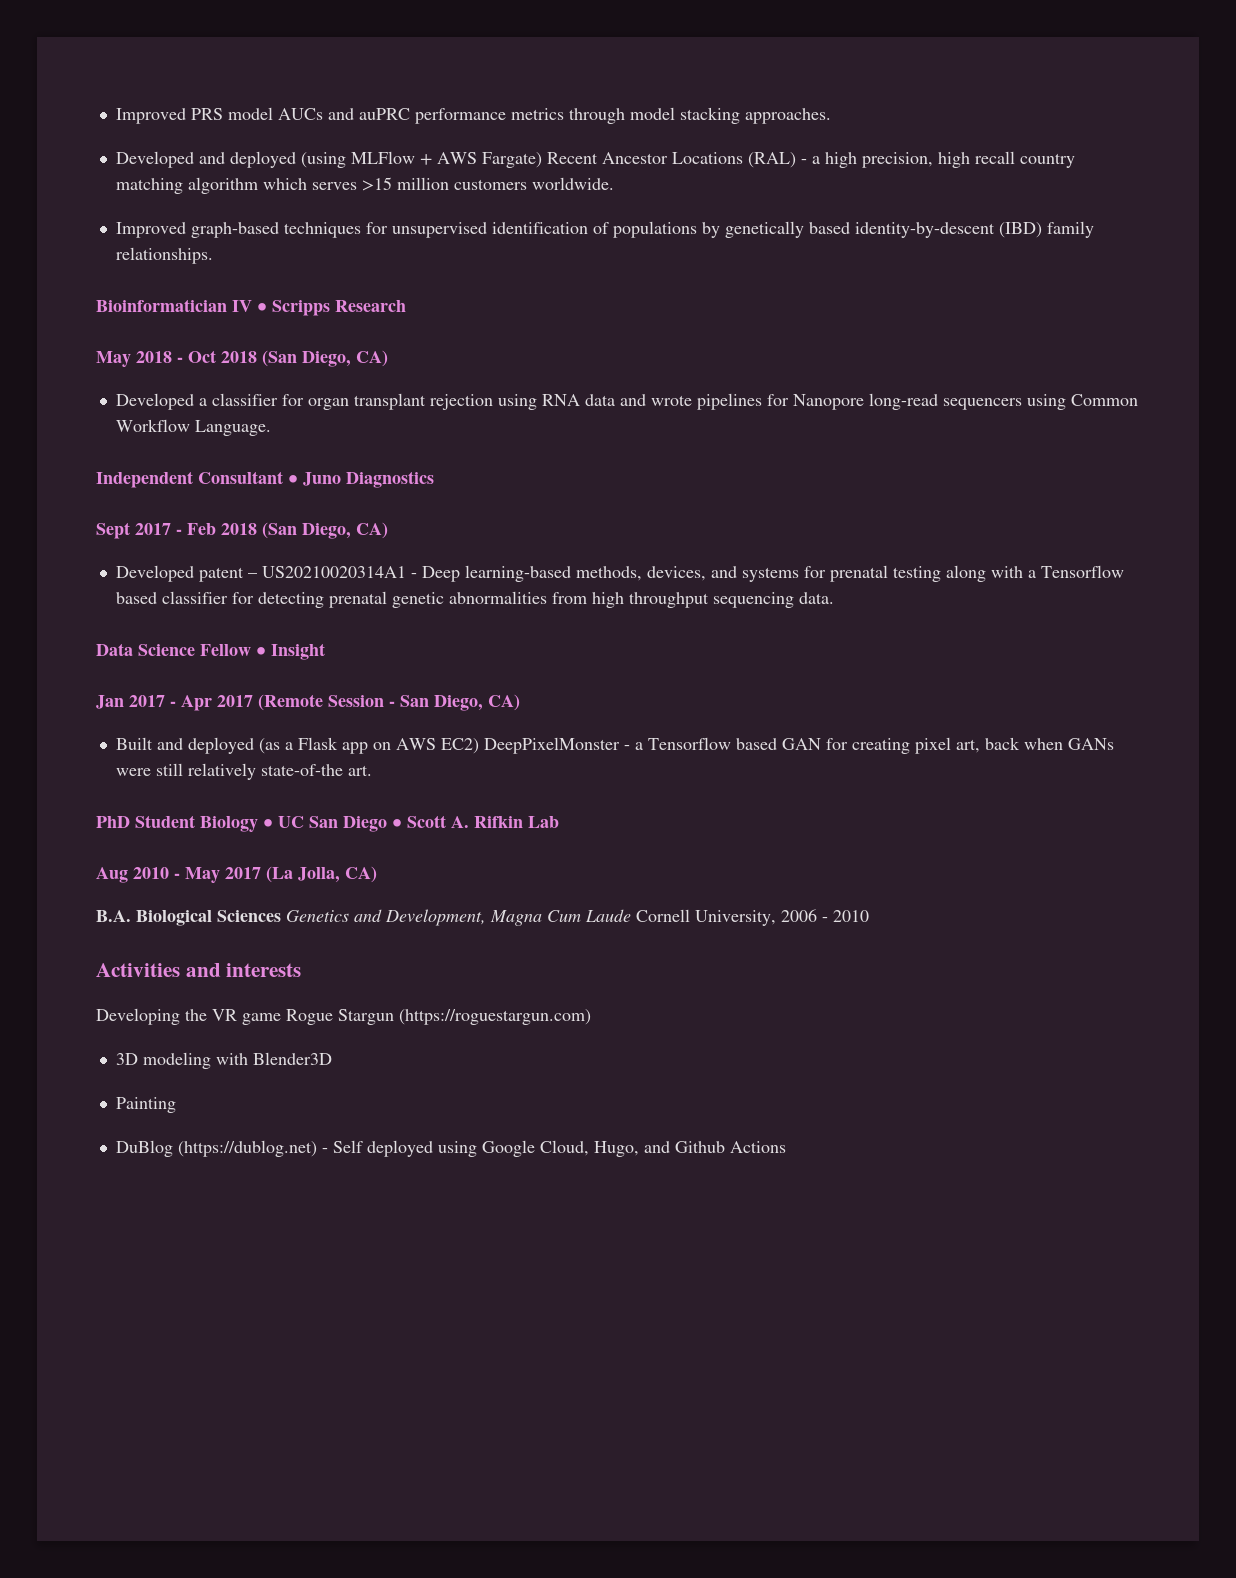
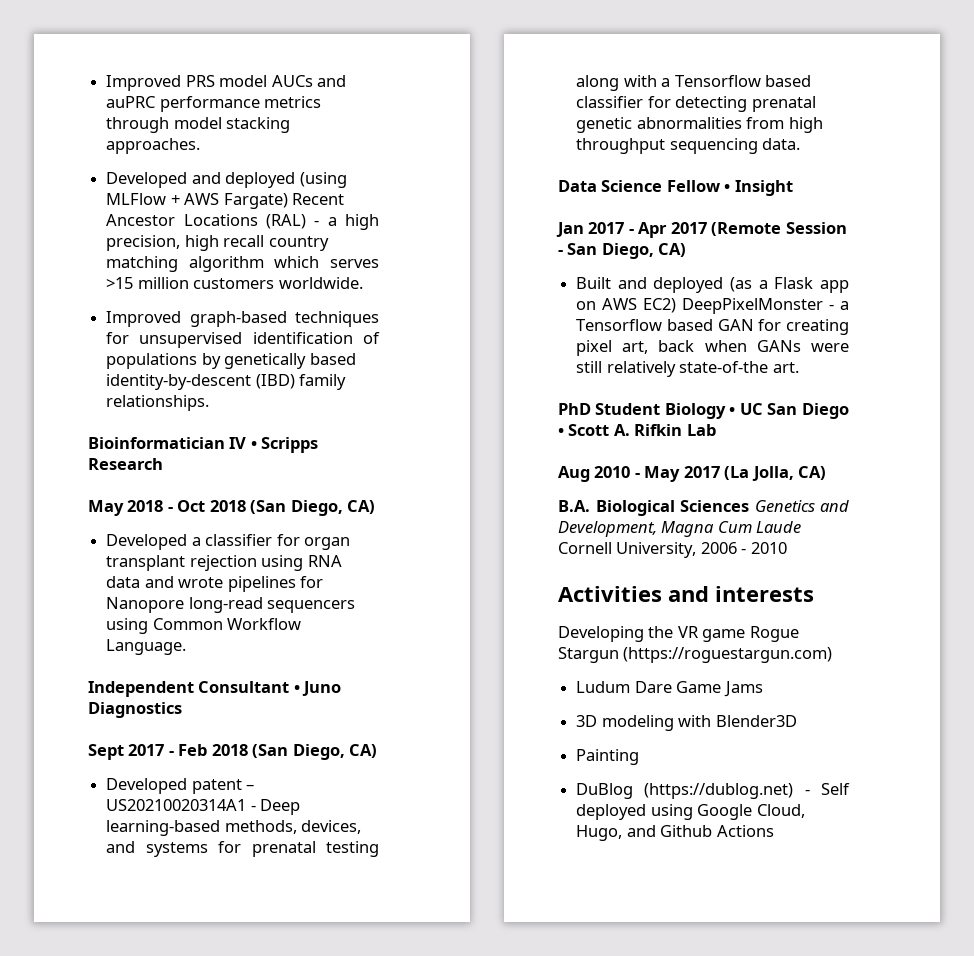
+ Ludum Dare Game Jams

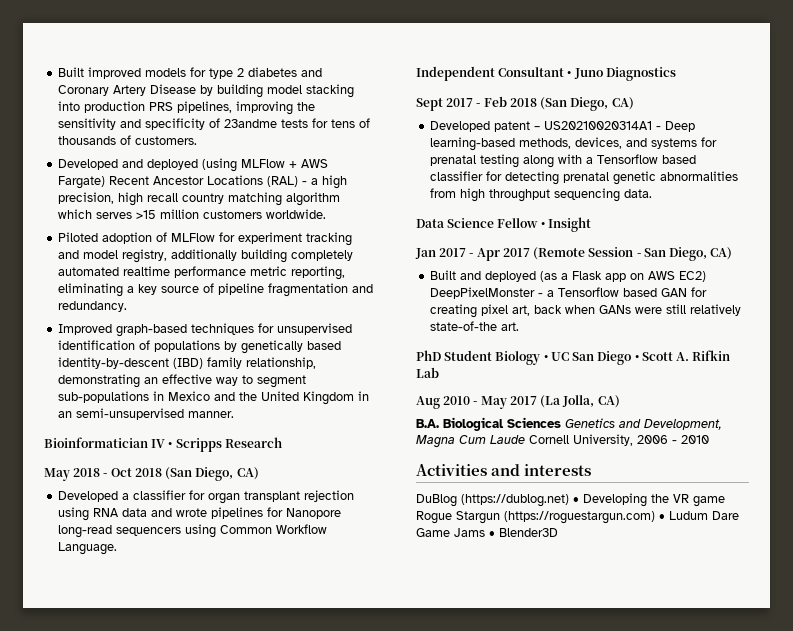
- Improved PRS model AUCs and auPRC performance metrics through model stacking approaches.
+ Built improved models for type 2 diabetes and Coronary Artery Disease by building model stacking into production PRS pipelines, improving the sensitivity and specificity of 23andme tests for tens of thousands of customers.
+ Piloted adoption of MLFlow for experiment tracking and model registry, additionally building completely automated realtime performance metric reporting, eliminating a key source of pipeline fragmentation and redundancy.
- Improved graph-based techniques for unsupervised identification of populations by genetically based identity-by-descent (IBD) family relationships.
+ Improved graph-based techniques for unsupervised identification of populations by genetically based identity-by-descent (IBD) family relationship, demonstrating an effective way to segment sub-populations in Mexico and the United Kingdom in an semi-unsupervised manner.
- Developing the VR game Rogue Stargun (https://roguestargun.com)
- Ludum Dare Game Jams
- 3D modeling with Blender3D
- Painting
- DuBlog (https://dublog.net) - Self deployed using Google Cloud, Hugo, and Github Actions
+ DuBlog (https://dublog.net) • Developing the VR game Rogue Stargun (https://roguestargun.com) • Ludum Dare Game Jams • Blender3D

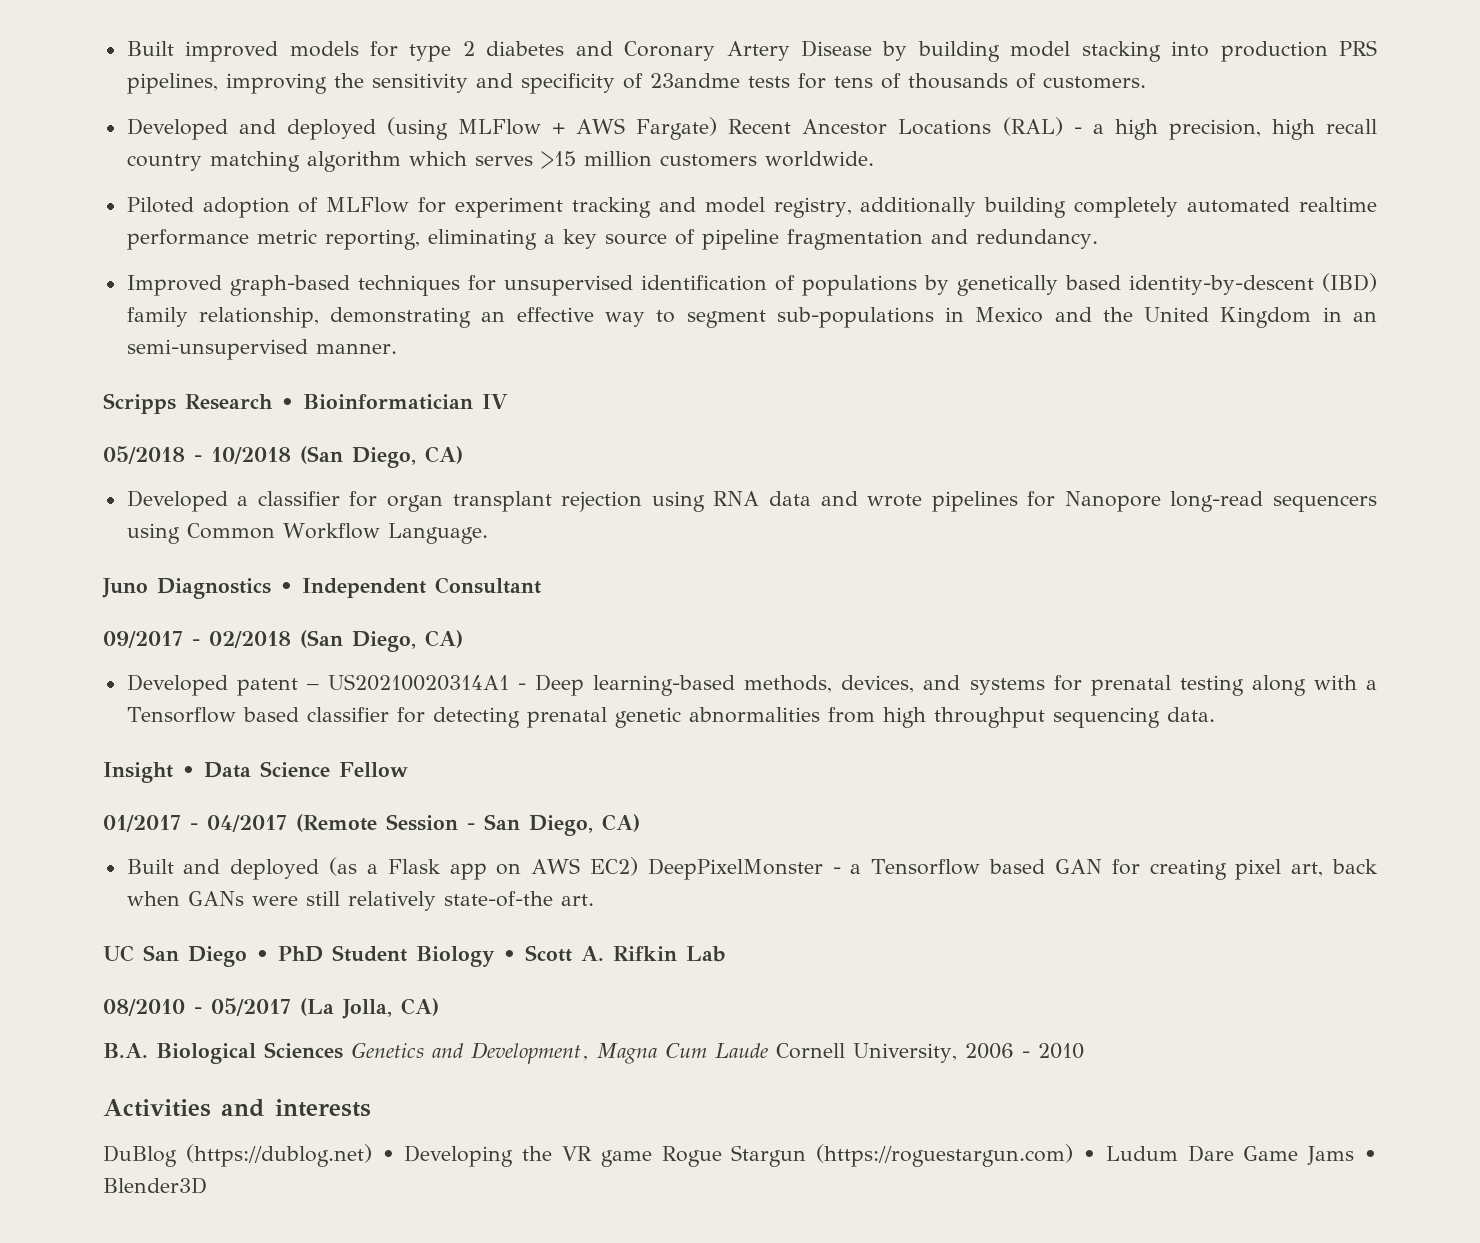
- Bioinformatician IV • Scripps Research
- May 2018 - Oct 2018 (San Diego, CA)
+ Scripps Research • Bioinformatician IV
+ 05/2018 - 10/2018 (San Diego, CA)
- Independent Consultant • Juno Diagnostics
- Sept 2017 - Feb 2018 (San Diego, CA)
+ Juno Diagnostics • Independent Consultant
+ 09/2017 - 02/2018 (San Diego, CA)
- Data Science Fellow • Insight
- Jan 2017 - Apr 2017 (Remote Session - San Diego, CA)
+ Insight • Data Science Fellow
+ 01/2017 - 04/2017 (Remote Session - San Diego, CA)
- PhD Student Biology • UC San Diego • Scott A. Rifkin Lab
+ UC San Diego • PhD Student Biology • Scott A. Rifkin Lab
- Aug 2010 - May 2017 (La Jolla, CA)
+ 08/2010 - 05/2017 (La Jolla, CA)

